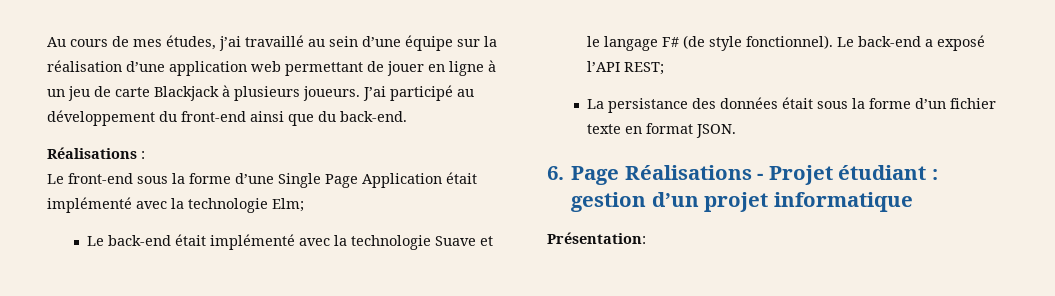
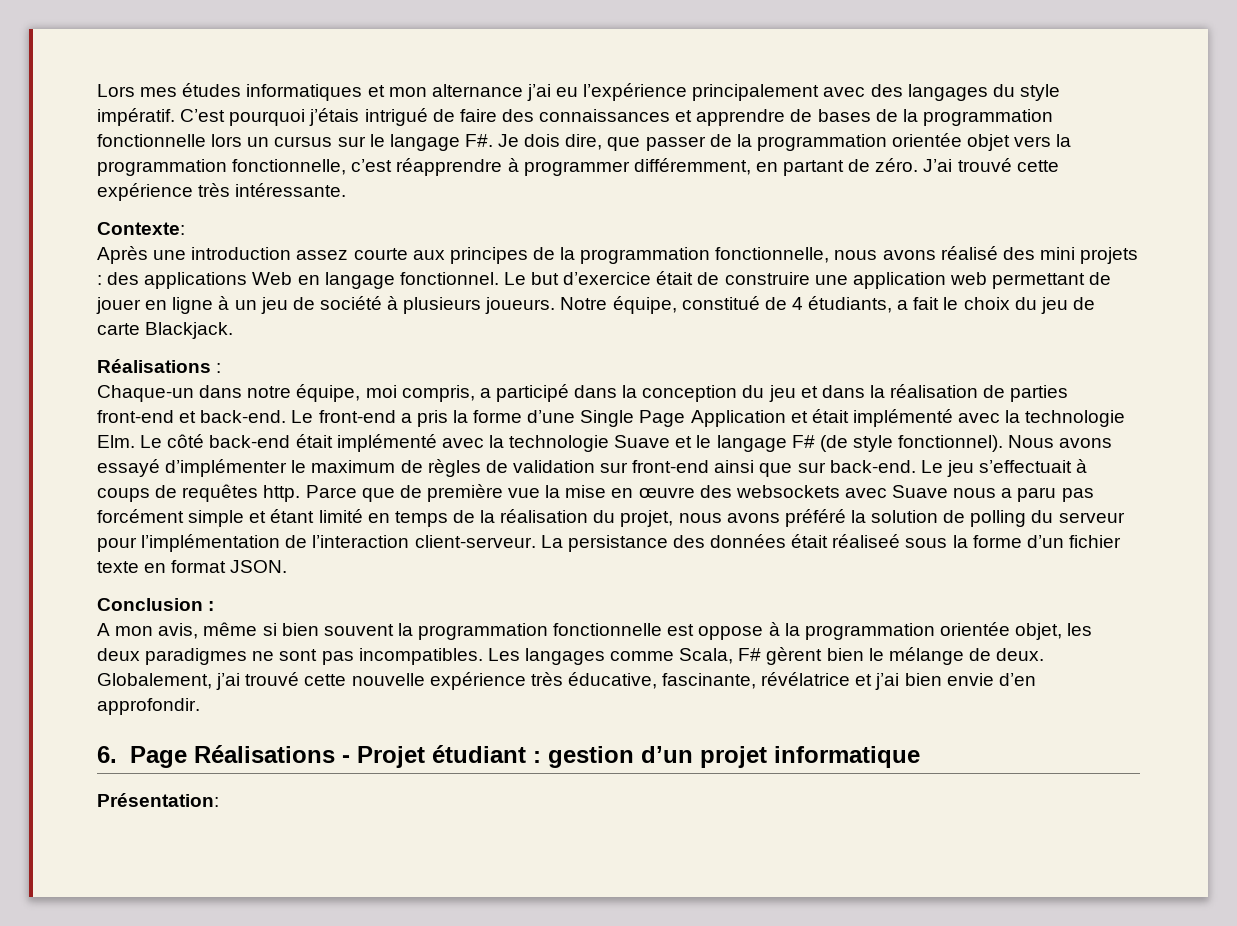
- Au cours de mes études, j’ai travaillé au sein d’une équipe sur la réalisation d’une application web permettant de jouer en ligne à un jeu de carte Blackjack à plusieurs joueurs.
+ Lors mes études informatiques et mon alternance j’ai eu l’expérience principalement avec des langages du style impératif. C’est pourquoi j’étais intrigué de faire des connaissances et apprendre de bases de la programmation fonctionnelle lors un cursus sur le langage F#. Je dois dire, que passer de la programmation orientée objet vers la programmation fonctionnelle, c’est réapprendre à programmer différemment, en partant de zéro. J’ai trouvé cette expérience très intéressante.
+ Contexte:
+ Après une introduction assez courte aux principes de la programmation fonctionnelle, nous avons réalisé des mini projets : des applications Web en langage fonctionnel. Le but d’exercice était de construire une application web permettant de jouer en ligne à un jeu de société à plusieurs joueurs.
- J’ai participé au développement du front-end ainsi que du back-end.
+ Notre équipe, constitué de 4 étudiants, a fait le choix du jeu de carte Blackjack.
  Réalisations :
- Le front-end sous la forme d’une Single Page Application était implémenté avec la technologie Elm;
- Le back-end était implémenté avec la technologie Suave et le langage F# (de style fonctionnel).
+ Chaque-un dans notre équipe, moi compris, a participé dans la conception du jeu et dans la réalisation de parties front-end et back-end. Le front-end a pris la forme d’une Single Page Application et était implémenté avec la technologie Elm. Le côté back-end était implémenté avec la technologie Suave et le langage F# (de style fonctionnel).
- Le back-end a exposé l’API REST;
- La persistance des données était sous la forme d’un fichier texte en format JSON.
+ Nous avons essayé d’implémenter le maximum de règles de validation sur front-end ainsi que sur back-end. Le jeu s’effectuait à coups de requêtes http. Parce que de première vue la mise en œuvre des websockets avec Suave nous a paru pas forcément simple et étant limité en temps de la réalisation du projet, nous avons préféré la solution de polling du serveur pour l’implémentation de l’interaction client-serveur. La persistance des données était réaliseé sous la forme d’un fichier texte en format JSON.
+ Conclusion :
+ A mon avis, même si bien souvent la programmation fonctionnelle est oppose à la programmation orientée objet, les deux paradigmes ne sont pas incompatibles. Les langages comme Scala, F# gèrent bien le mélange de deux. Globalement, j’ai trouvé cette nouvelle expérience très éducative, fascinante, révélatrice et j’ai bien envie d’en approfondir.

